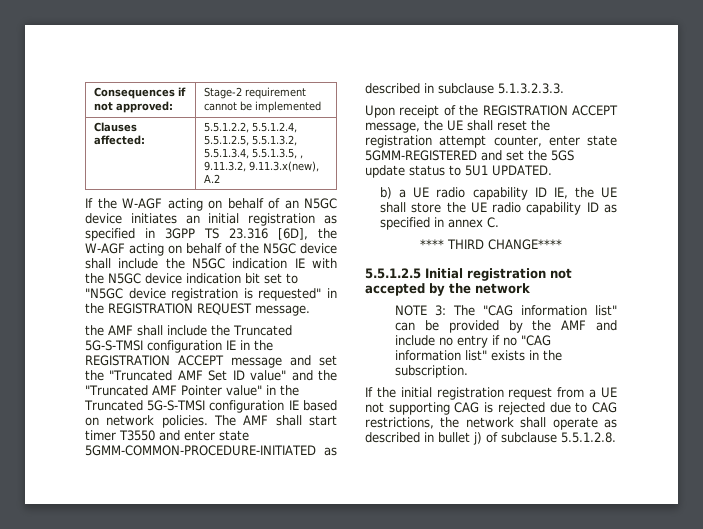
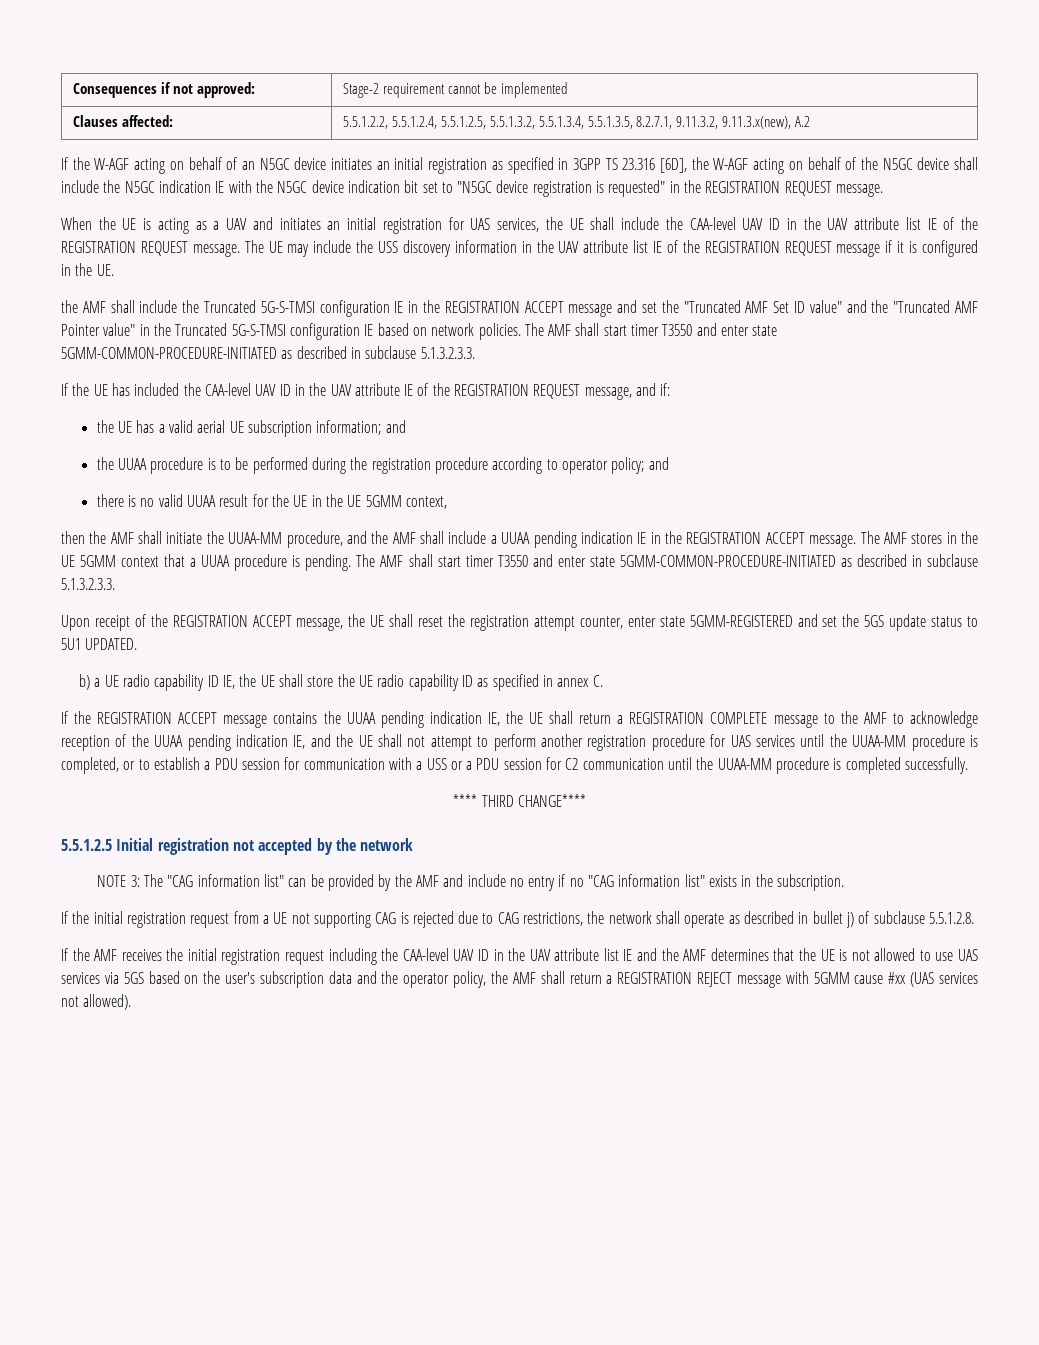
- Clauses affected: | 5.5.1.2.2, 5.5.1.2.4, 5.5.1.2.5, 5.5.1.3.2, 5.5.1.3.4, 5.5.1.3.5, , 9.11.3.2, 9.11.3.x(new), A.2
+ Clauses affected: | 5.5.1.2.2, 5.5.1.2.4, 5.5.1.2.5, 5.5.1.3.2, 5.5.1.3.4, 5.5.1.3.5, 8.2.7.1, 9.11.3.2, 9.11.3.x(new), A.2
+ When the UE is acting as a UAV and initiates an initial registration for UAS services, the UE shall include the CAA-level UAV ID in the UAV attribute list IE of the REGISTRATION REQUEST message. The UE may include the USS discovery information in the UAV attribute list IE of the REGISTRATION REQUEST message if it is configured in the UE.
+ If the UE has included the CAA-level UAV ID in the UAV attribute IE of the REGISTRATION REQUEST message, and if:
+ the UE has a valid aerial UE subscription information; and
+ the UUAA procedure is to be performed during the registration procedure according to operator policy; and
+ there is no valid UUAA result for the UE in the UE 5GMM context,
+ then the AMF shall initiate the UUAA-MM procedure, and the AMF shall include a UUAA pending indication IE in the REGISTRATION ACCEPT message. The AMF stores in the UE 5GMM context that a UUAA procedure is pending. The AMF shall start timer T3550 and enter state 5GMM-COMMON-PROCEDURE-INITIATED as described in subclause 5.1.3.2.3.3.
+ If the REGISTRATION ACCEPT message contains the UUAA pending indication IE, the UE shall return a REGISTRATION COMPLETE message to the AMF to acknowledge reception of the UUAA pending indication IE, and the UE shall not attempt to perform another registration procedure for UAS services until the UUAA-MM procedure is completed, or to establish a PDU session for communication with a USS or a PDU session for C2 communication until the UUAA-MM procedure is completed successfully.
+ If the AMF receives the initial registration request including the CAA-level UAV ID in the UAV attribute list IE and the AMF determines that the UE is not allowed to use UAS services via 5GS based on the user's subscription data and the operator policy, the AMF shall return a REGISTRATION REJECT message with 5GMM cause #xx (UAS services not allowed).

